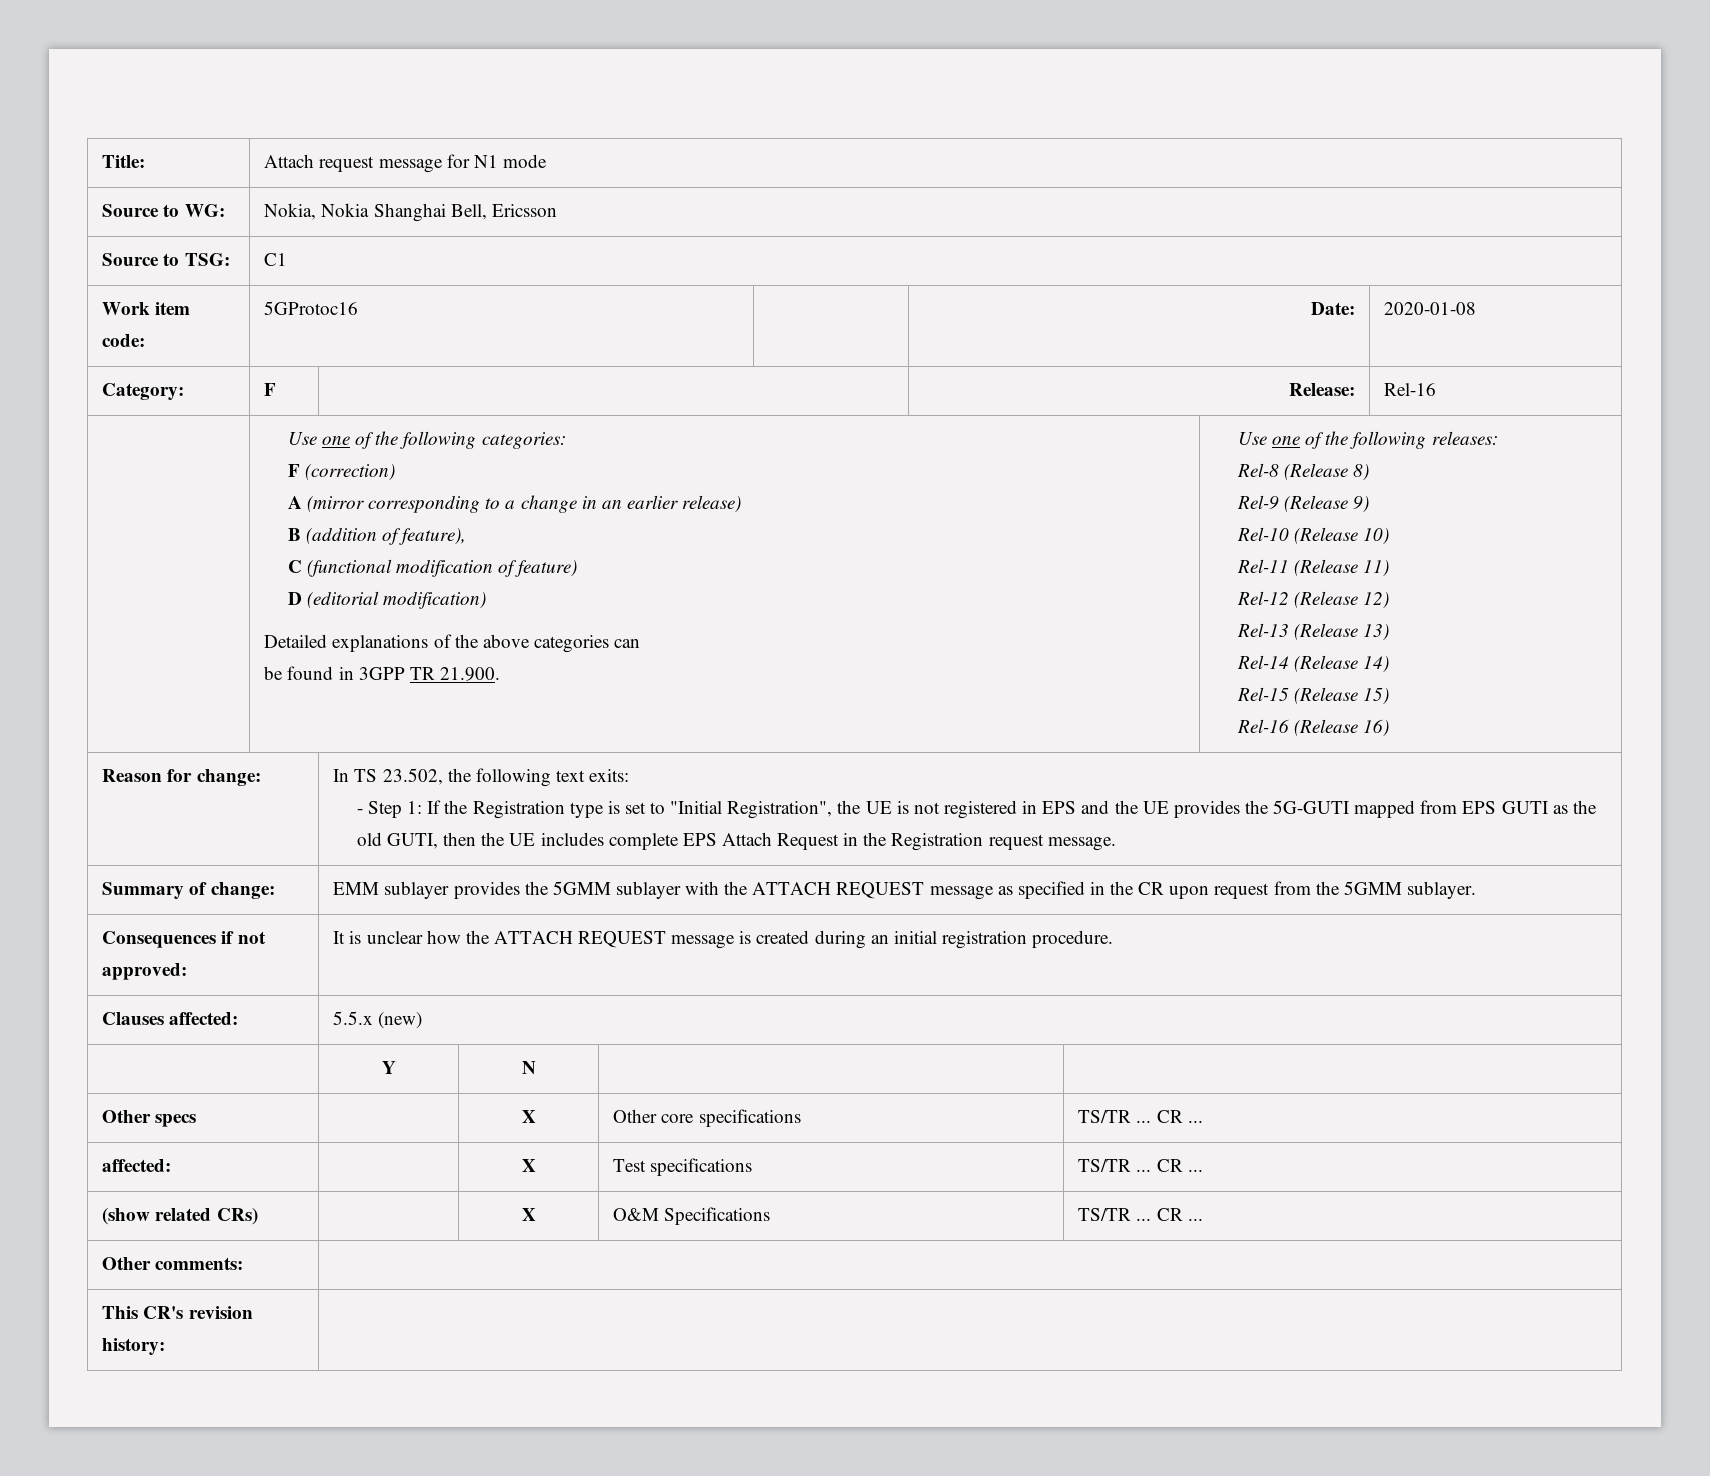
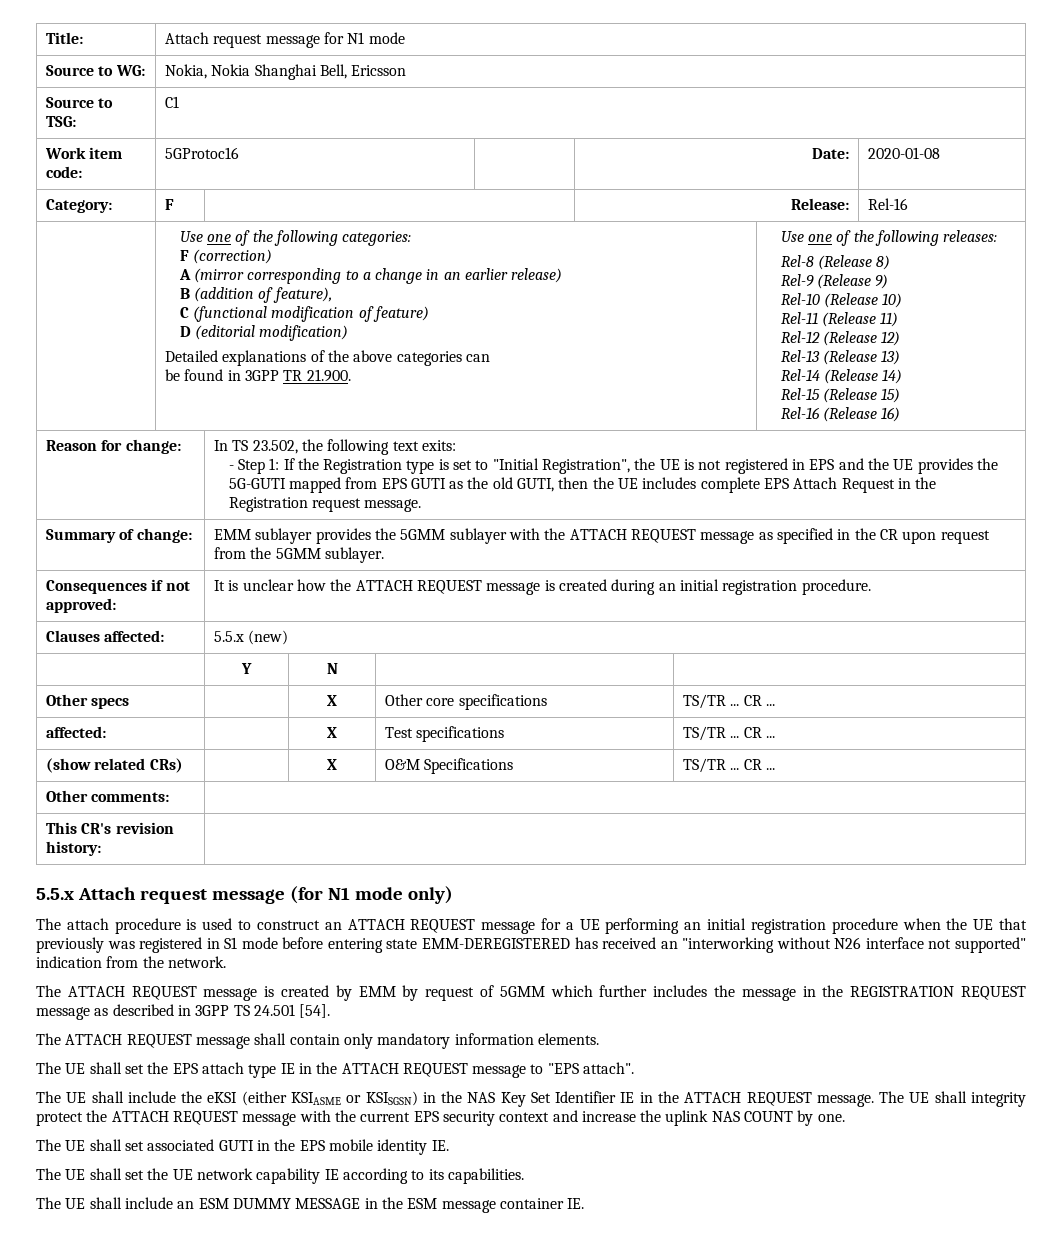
+ 5.5.x Attach request message (for N1 mode only)
+ The attach procedure is used to construct an ATTACH REQUEST message for a UE performing an initial registration procedure when the UE that previously was registered in S1 mode before entering state EMM-DEREGISTERED has received an "interworking without N26 interface not supported" indication from the network.
+ The ATTACH REQUEST message is created by EMM by request of 5GMM which further includes the message in the REGISTRATION REQUEST message as described in 3GPP TS 24.501 [54].
+ The ATTACH REQUEST message shall contain only mandatory information elements.
+ The UE shall set the EPS attach type IE in the ATTACH REQUEST message to "EPS attach".
+ The UE shall include the eKSI (either KSIASME or KSISGSN) in the NAS Key Set Identifier IE in the ATTACH REQUEST message. The UE shall integrity protect the ATTACH REQUEST message with the current EPS security context and increase the uplink NAS COUNT by one.
+ The UE shall set associated GUTI in the EPS mobile identity IE.
+ The UE shall set the UE network capability IE according to its capabilities.
+ The UE shall include an ESM DUMMY MESSAGE in the ESM message container IE.

